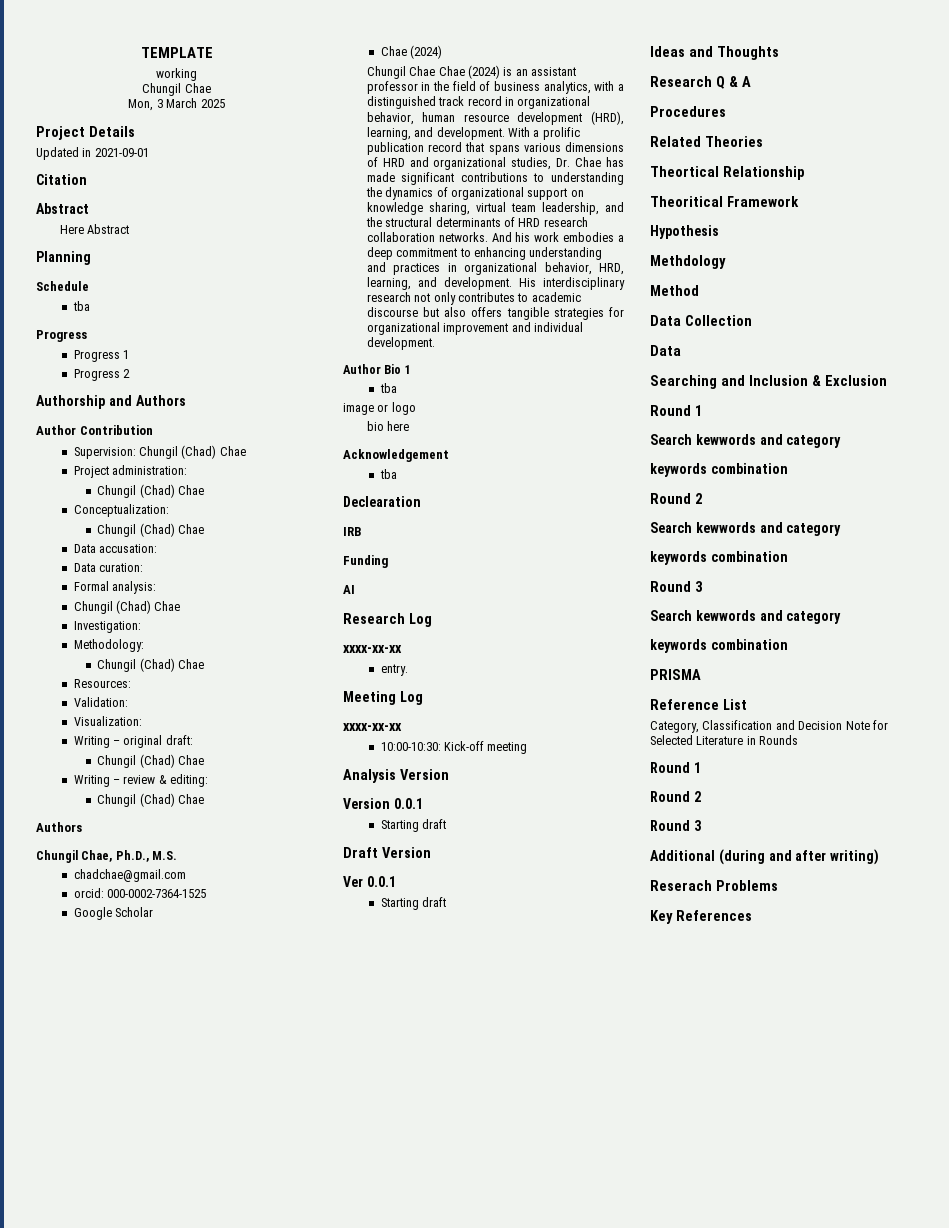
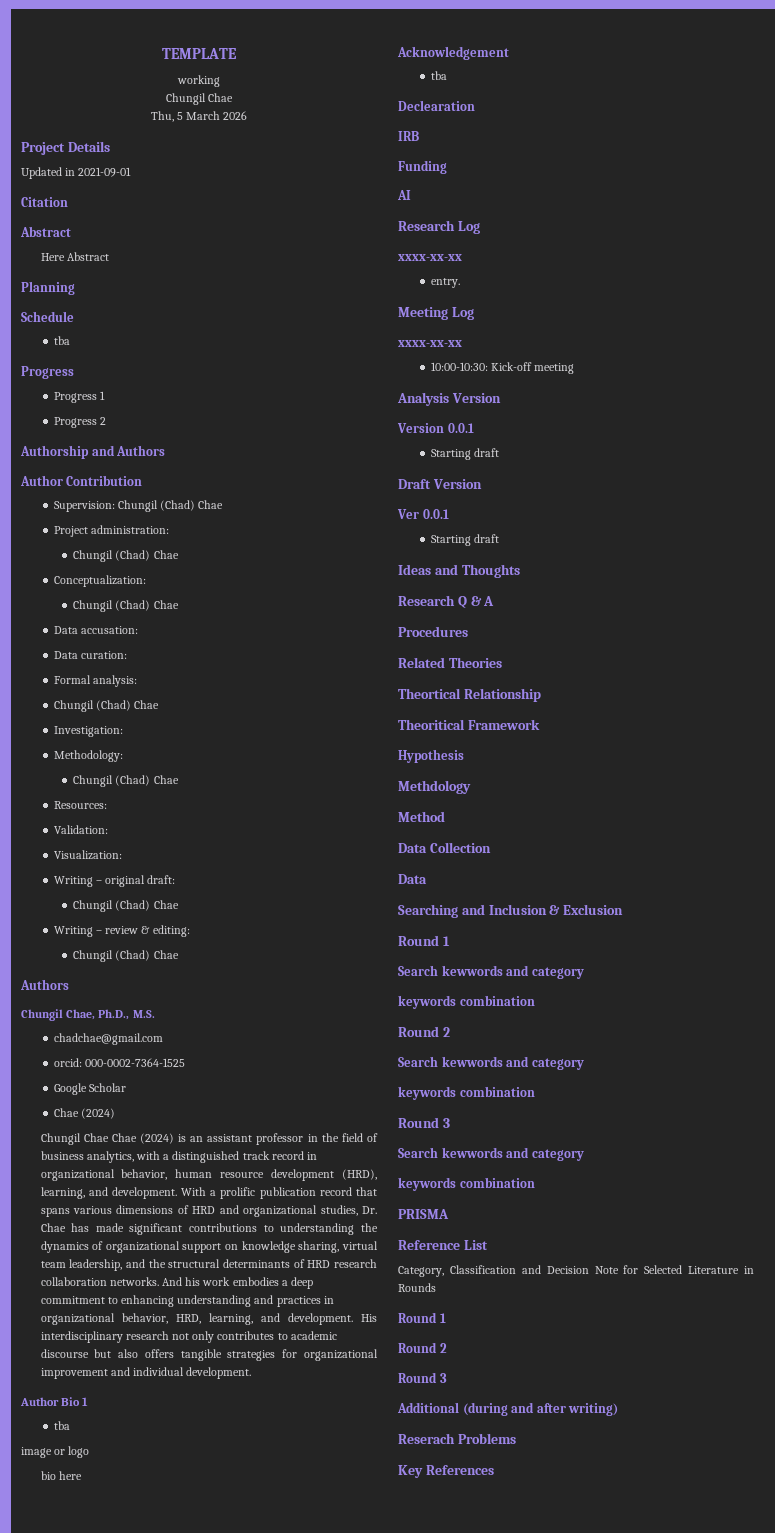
- Mon, 3 March 2025
+ Thu, 5 March 2026

